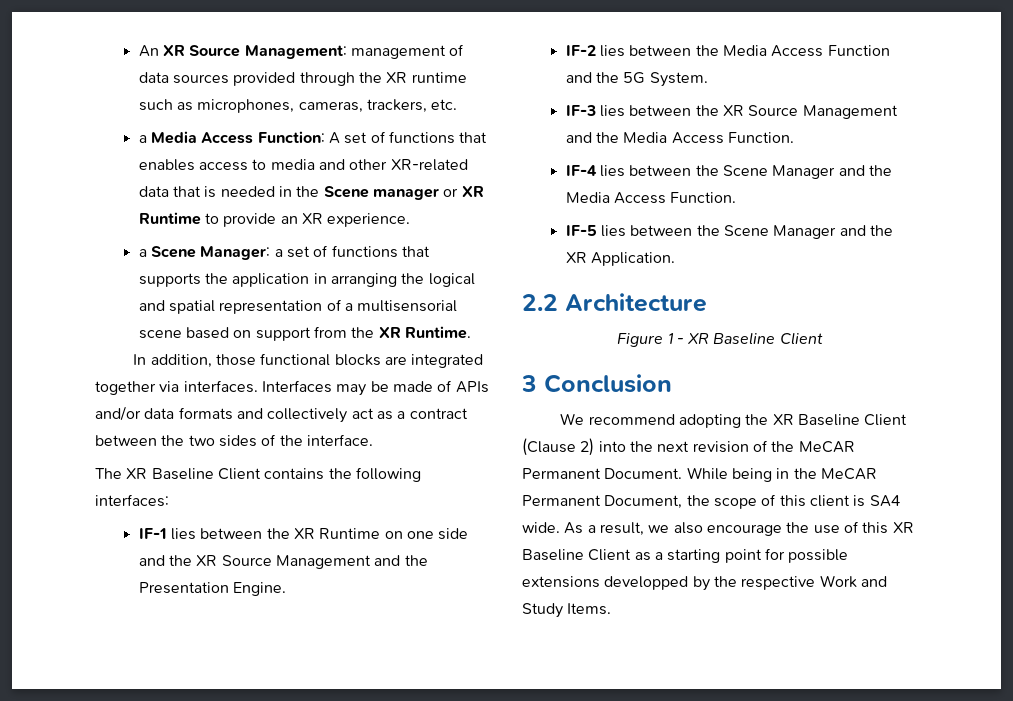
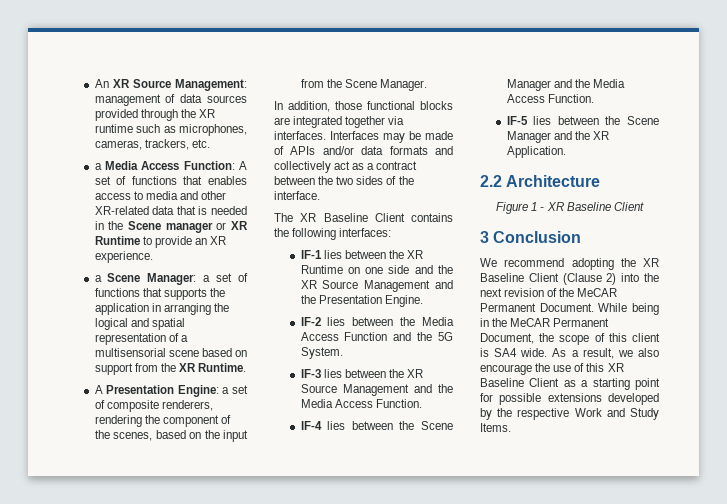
+ A Presentation Engine: a set of composite renderers, rendering the component of the scenes, based on the input from the Scene Manager.
- As a result, we also encourage the use of this XR Baseline Client as a starting point for possible extensions developped by the respective Work and Study Items.
+ As a result, we also encourage the use of this XR Baseline Client as a starting point for possible extensions developed by the respective Work and Study Items.

